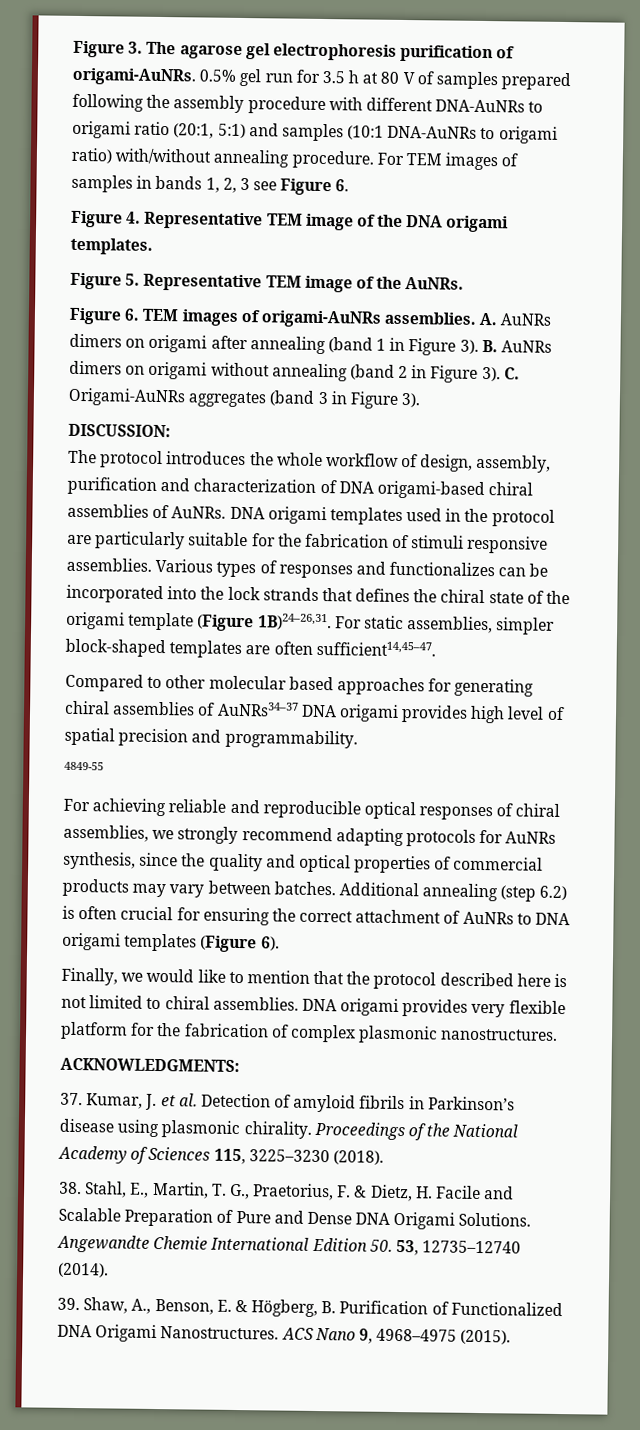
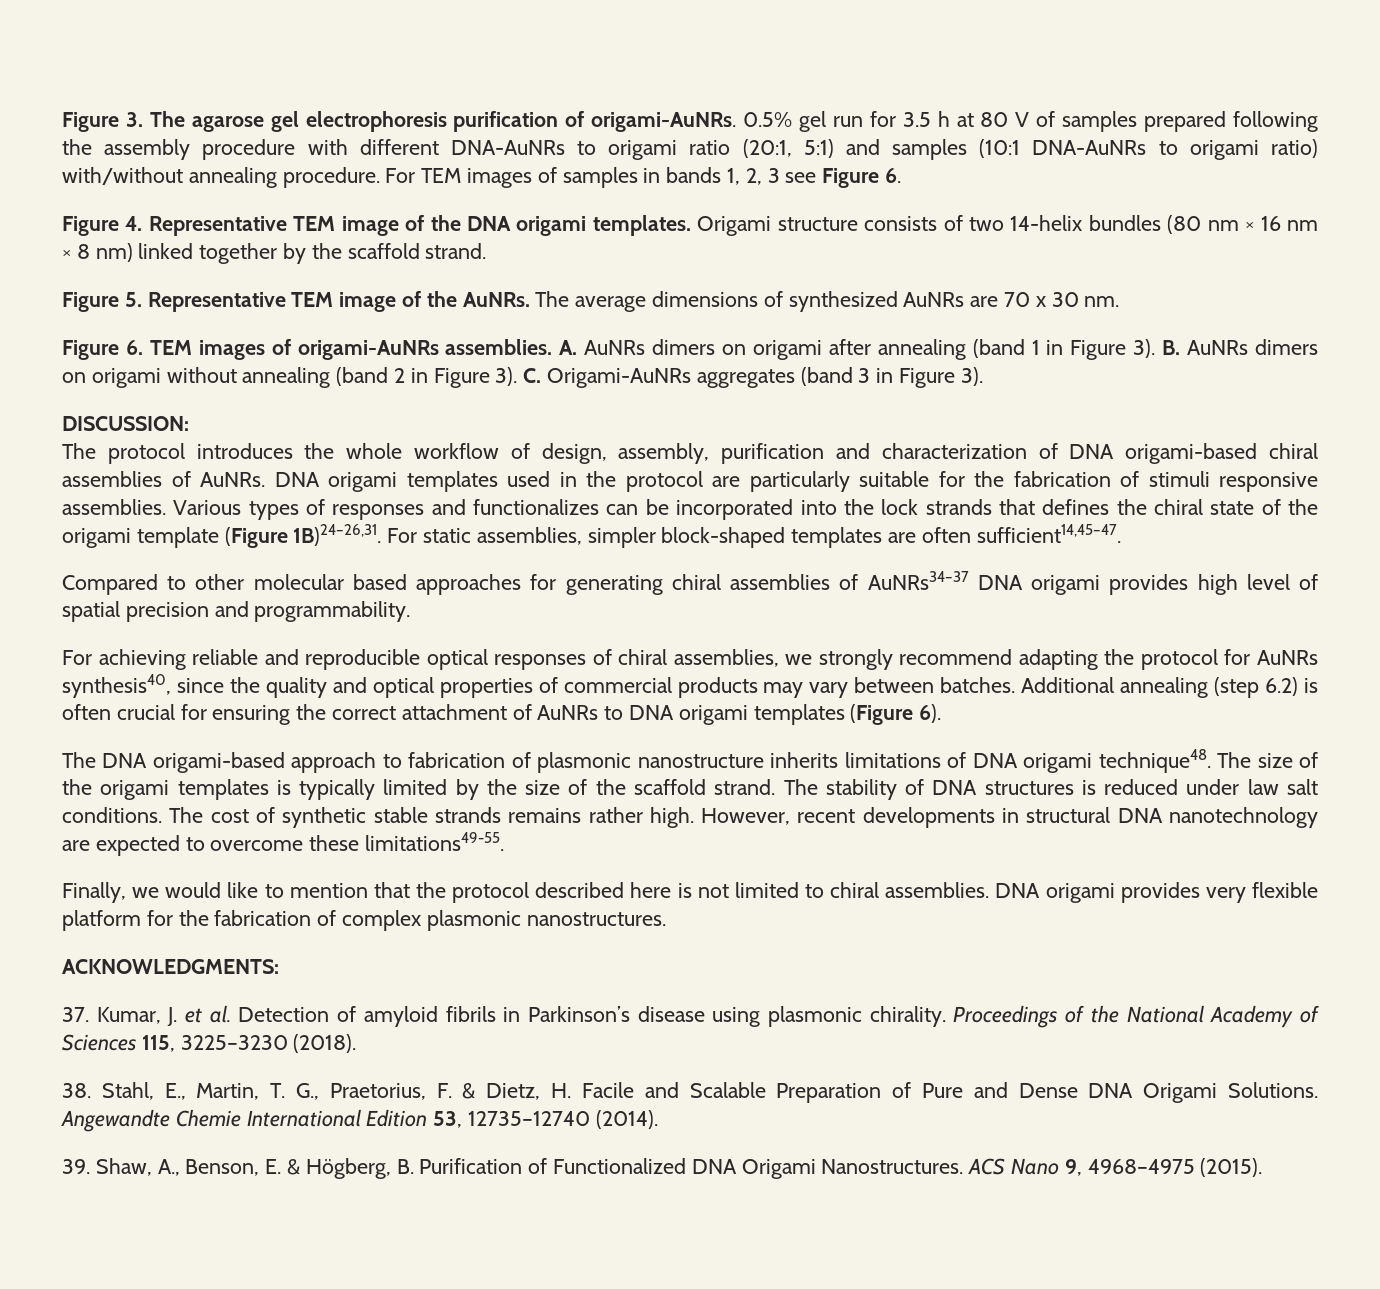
+ Origami structure consists of two 14-helix bundles (80 nm × 16 nm × 8 nm) linked together by the scaffold strand.
+ The average dimensions of synthesized AuNRs are 70 x 30 nm.
- 4849-55
- For achieving reliable and reproducible optical responses of chiral assemblies, we strongly recommend adapting protocols for AuNRs synthesis, since the quality and optical properties of commercial products may vary between batches.
+ For achieving reliable and reproducible optical responses of chiral assemblies, we strongly recommend adapting the protocol for AuNRs synthesis40, since the quality and optical properties of commercial products may vary between batches.
+ The DNA origami-based approach to fabrication of plasmonic nanostructure inherits limitations of DNA origami technique48. The size of the origami templates is typically limited by the size of the scaffold strand. The stability of DNA structures is reduced under law salt conditions. The cost of synthetic stable strands remains rather high. However, recent developments in structural DNA nanotechnology are expected to overcome these limitations49-55.
- Angewandte Chemie International Edition 50. 53, 12735–12740 (2014).
+ Angewandte Chemie International Edition 53, 12735–12740 (2014).

